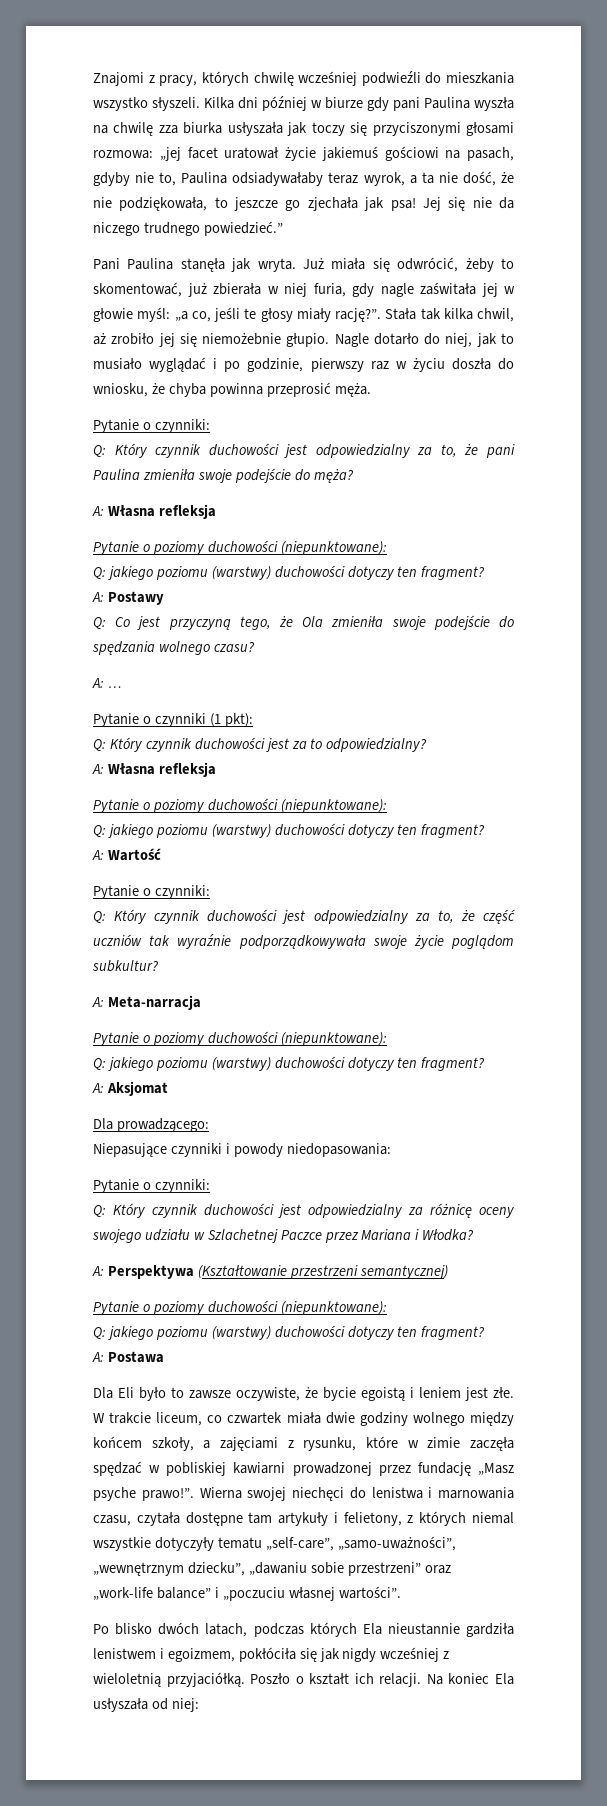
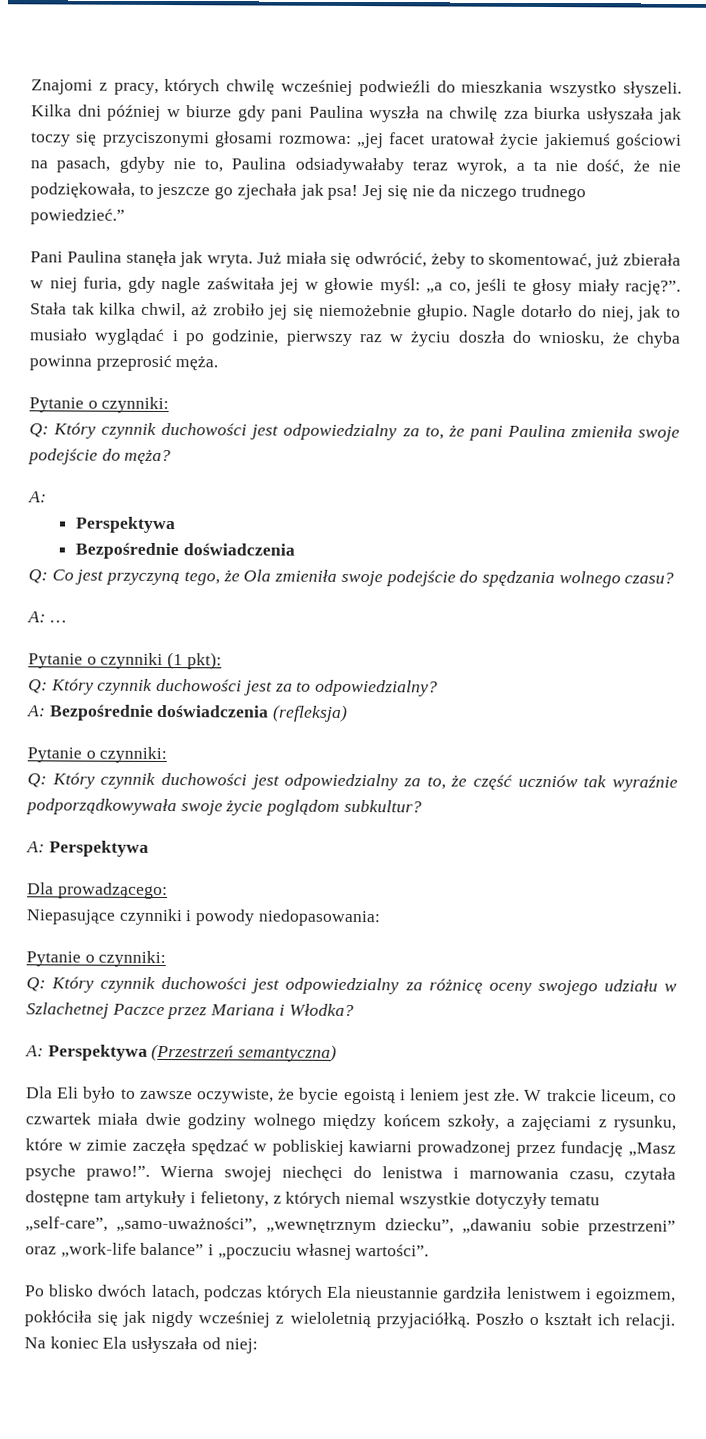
  Q: Który czynnik duchowości jest odpowiedzialny za to, że pani Paulina zmieniła swoje podejście do męża?
- A: Własna refleksja
- Pytanie o poziomy duchowości (niepunktowane):
- Q: jakiego poziomu (warstwy) duchowości dotyczy ten fragment?
- A: Postawy
+ A:
+ Perspektywa
+ Bezpośrednie doświadczenia
  Q: Który czynnik duchowości jest za to odpowiedzialny?
- A: Własna refleksja
- Pytanie o poziomy duchowości (niepunktowane):
- Q: jakiego poziomu (warstwy) duchowości dotyczy ten fragment?
- A: Wartość
+ A: Bezpośrednie doświadczenia (refleksja)
  Q: Który czynnik duchowości jest odpowiedzialny za to, że część uczniów tak wyraźnie podporządkowywała swoje życie poglądom subkultur?
- A: Meta-narracja
- Pytanie o poziomy duchowości (niepunktowane):
- Q: jakiego poziomu (warstwy) duchowości dotyczy ten fragment?
- A: Aksjomat
+ A: Perspektywa
- A: Perspektywa (Kształtowanie przestrzeni semantycznej)
- Pytanie o poziomy duchowości (niepunktowane):
- Q: jakiego poziomu (warstwy) duchowości dotyczy ten fragment?
- A: Postawa
+ A: Perspektywa (Przestrzeń semantyczna)

